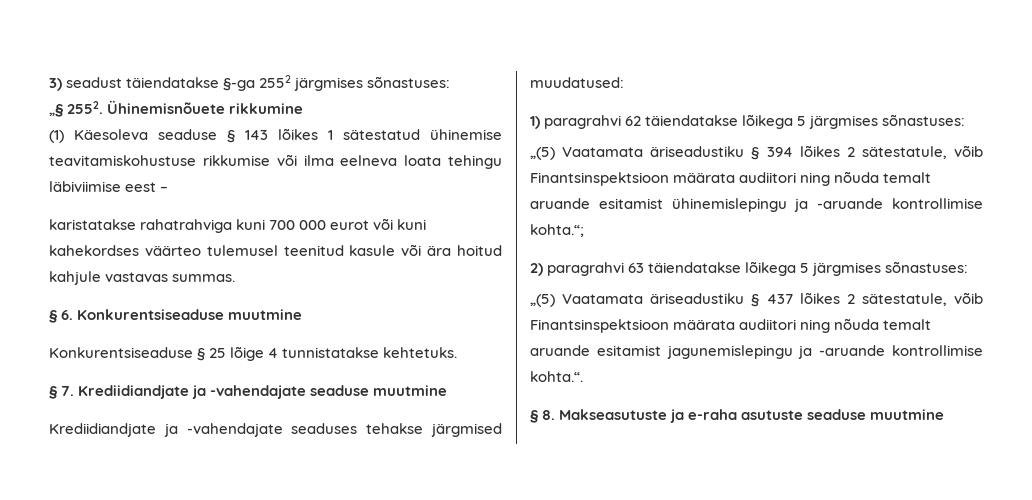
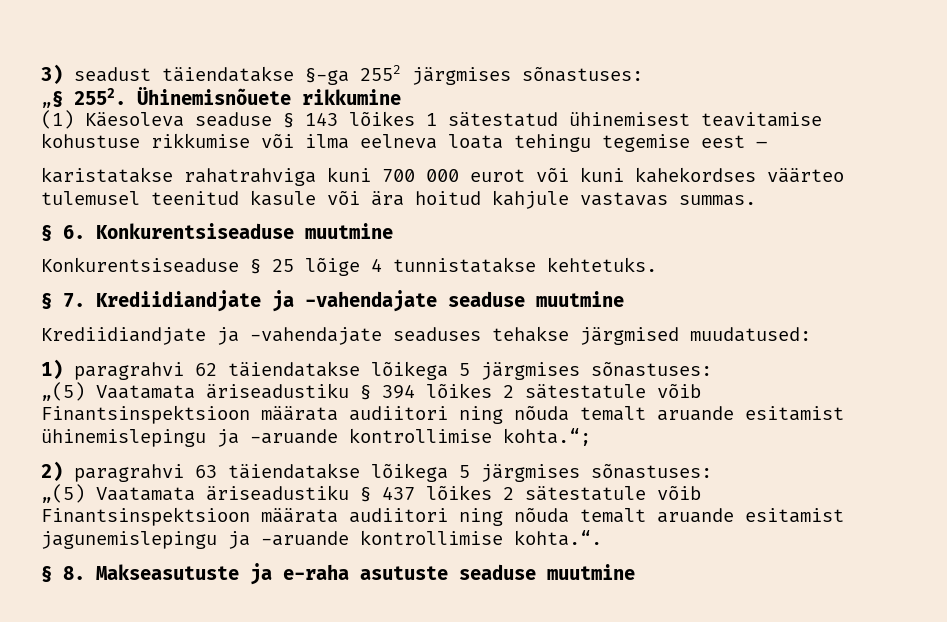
- (1) Käesoleva seaduse § 143 lõikes 1 sätestatud ühinemise teavitamiskohustuse rikkumise või ilma eelneva loata tehingu läbiviimise eest –
+ (1) Käesoleva seaduse § 143 lõikes 1 sätestatud ühinemisest teavitamise kohustuse rikkumise või ilma eelneva loata tehingu tegemise eest –
- „(5) Vaatamata äriseadustiku § 394 lõikes 2 sätestatule, võib Finantsinspektsioon määrata audiitori ning nõuda temalt aruande esitamist ühinemislepingu ja -aruande kontrollimise kohta.“;
+ „(5) Vaatamata äriseadustiku § 394 lõikes 2 sätestatule võib Finantsinspektsioon määrata audiitori ning nõuda temalt aruande esitamist ühinemislepingu ja -aruande kontrollimise kohta.“;
- „(5) Vaatamata äriseadustiku § 437 lõikes 2 sätestatule, võib Finantsinspektsioon määrata audiitori ning nõuda temalt aruande esitamist jagunemislepingu ja -aruande kontrollimise kohta.“.
+ „(5) Vaatamata äriseadustiku § 437 lõikes 2 sätestatule võib Finantsinspektsioon määrata audiitori ning nõuda temalt aruande esitamist jagunemislepingu ja -aruande kontrollimise kohta.“.

